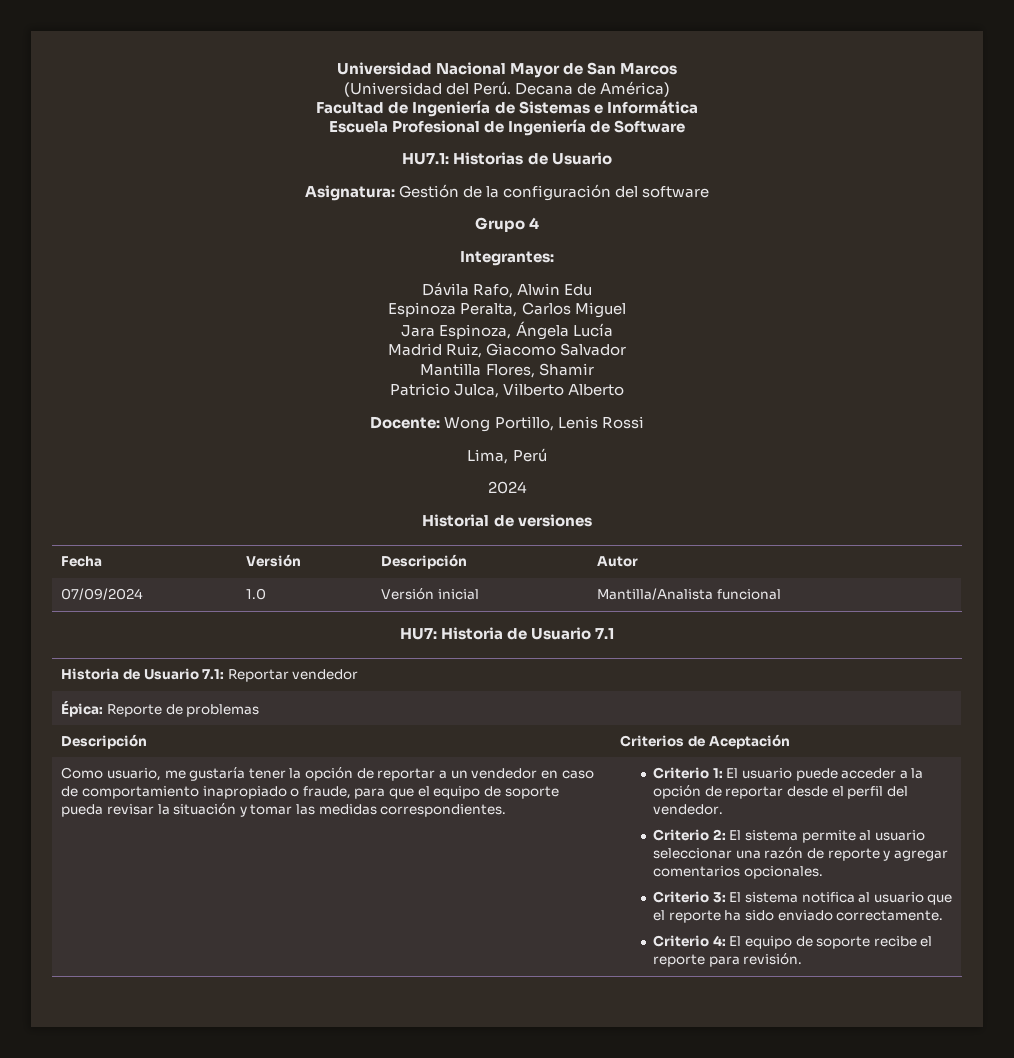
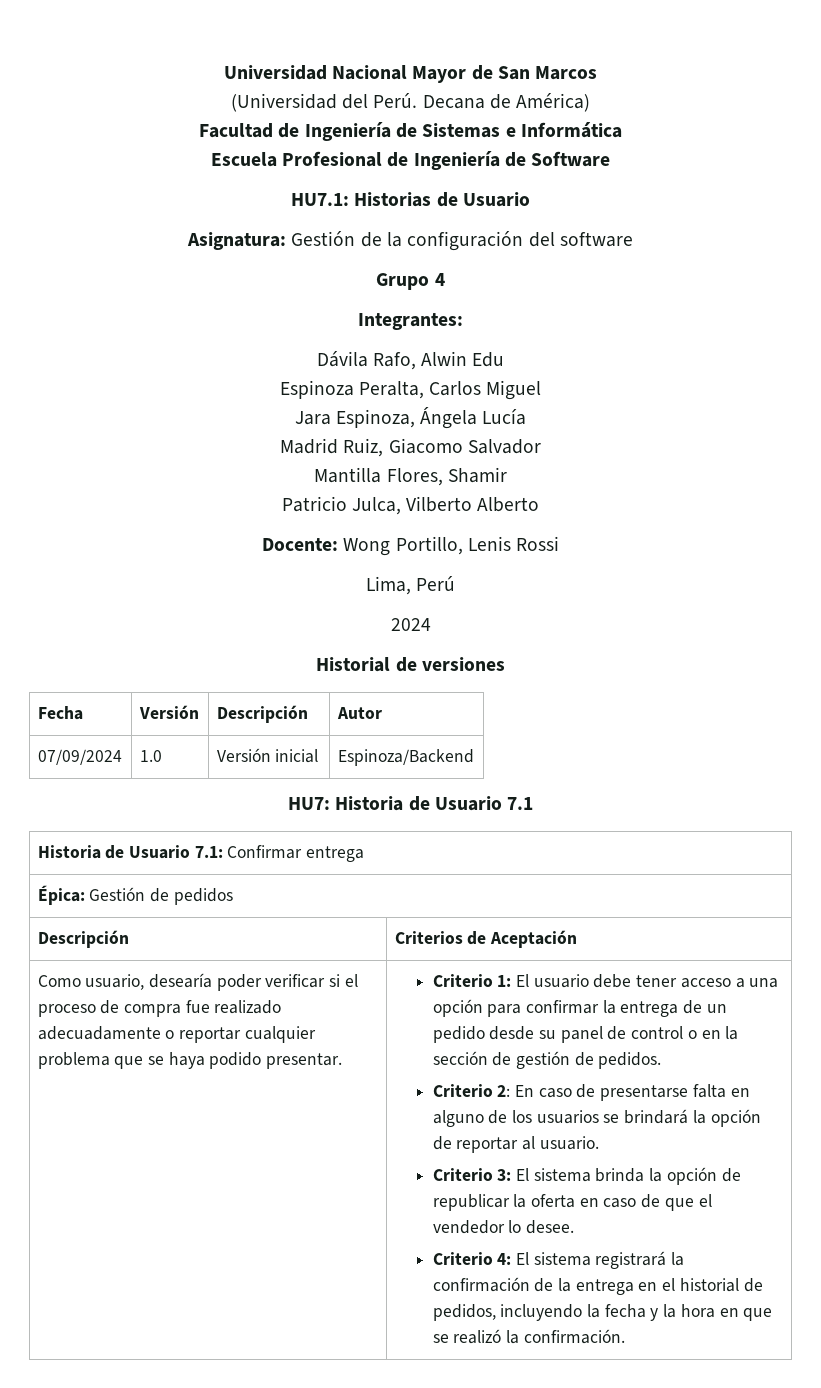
- 07/09/2024 | 1.0 | Versión inicial | Mantilla/Analista funcional
+ 07/09/2024 | 1.0 | Versión inicial | Espinoza/Backend
- Historia de Usuario 7.1: Reportar vendedor
+ Historia de Usuario 7.1: Confirmar entrega
- Épica: Reporte de problemas
+ Épica: Gestión de pedidos
- Como usuario, me gustaría tener la opción de reportar a un vendedor en caso de comportamiento inapropiado o fraude, para que el equipo de soporte pueda revisar la situación y tomar las medidas correspondientes. | Criterio 1: El usuario puede acceder a la opción de reportar desde el perfil del vendedor.
- Criterio 2: El sistema permite al usuario seleccionar una razón de reporte y agregar comentarios opcionales.
- Criterio 3: El sistema notifica al usuario que el reporte ha sido enviado correctamente.
- Criterio 4: El equipo de soporte recibe el reporte para revisión.
+ Como usuario, desearía poder verificar si el proceso de compra fue realizado adecuadamente o reportar cualquier problema que se haya podido presentar. | Criterio 1: El usuario debe tener acceso a una opción para confirmar la entrega de un pedido desde su panel de control o en la sección de gestión de pedidos.
+ Criterio 2: En caso de presentarse falta en alguno de los usuarios se brindará la opción de reportar al usuario.
+ Criterio 3: El sistema brinda la opción de republicar la oferta en caso de que el vendedor lo desee.
+ Criterio 4: El sistema registrará la confirmación de la entrega en el historial de pedidos, incluyendo la fecha y la hora en que se realizó la confirmación.

